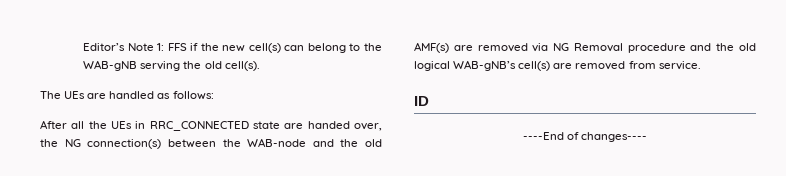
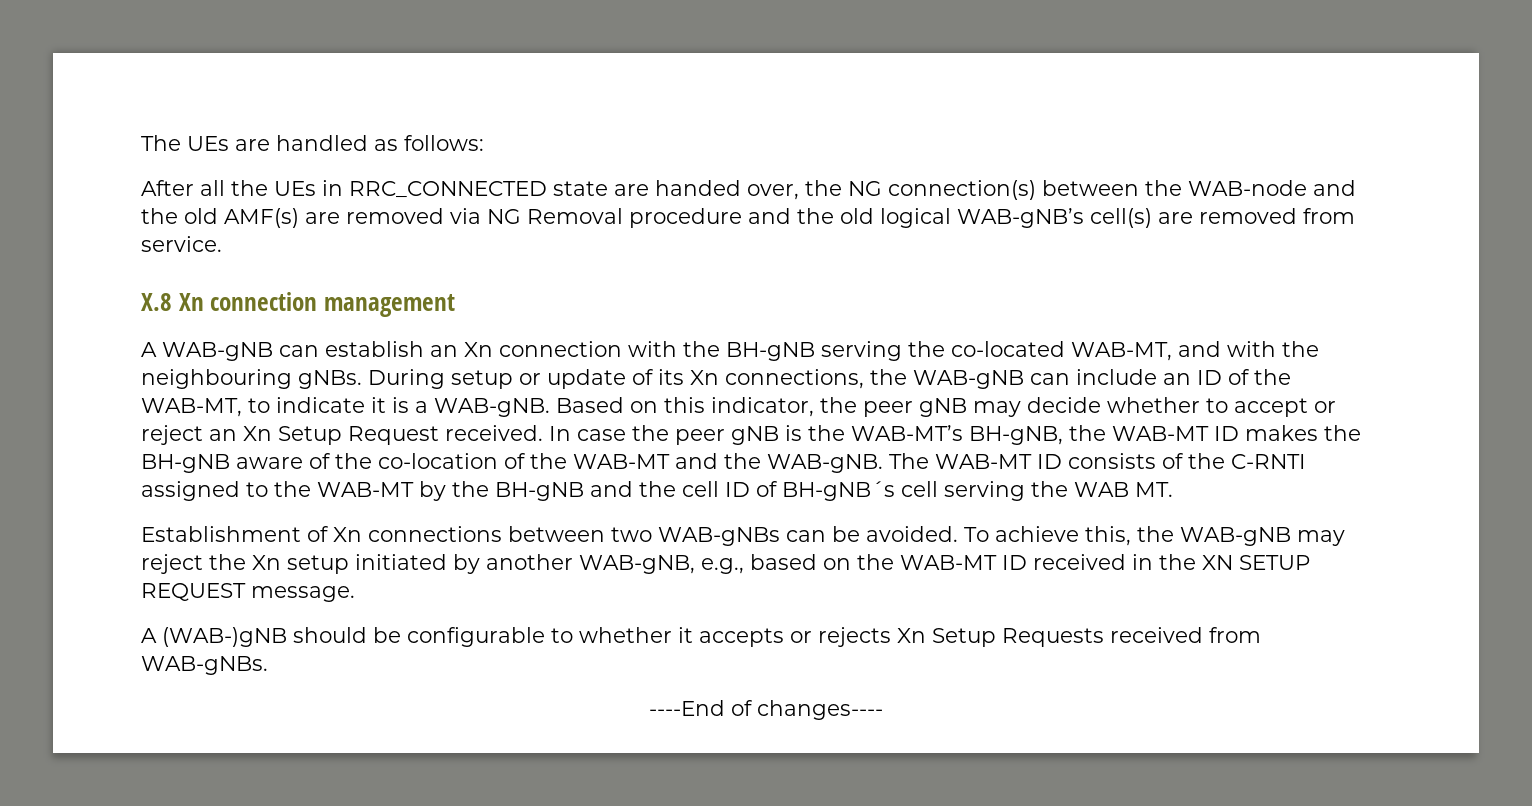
- Editor’s Note 1: FFS if the new cell(s) can belong to the WAB-gNB serving the old cell(s).
- ID
+ X.8 Xn connection management
+ A WAB-gNB can establish an Xn connection with the BH-gNB serving the co-located WAB-MT, and with the neighbouring gNBs. During setup or update of its Xn connections, the WAB-gNB can include an ID of the WAB-MT, to indicate it is a WAB-gNB. Based on this indicator, the peer gNB may decide whether to accept or reject an Xn Setup Request received. In case the peer gNB is the WAB-MT’s BH-gNB, the WAB-MT ID makes the BH-gNB aware of the co-location of the WAB-MT and the WAB-gNB. The WAB-MT ID consists of the C-RNTI assigned to the WAB-MT by the BH-gNB and the cell ID of BH-gNB´s cell serving the WAB MT.
+ Establishment of Xn connections between two WAB-gNBs can be avoided. To achieve this, the WAB-gNB may reject the Xn setup initiated by another WAB-gNB, e.g., based on the WAB-MT ID received in the XN SETUP REQUEST message.
+ A (WAB-)gNB should be configurable to whether it accepts or rejects Xn Setup Requests received from WAB-gNBs.

